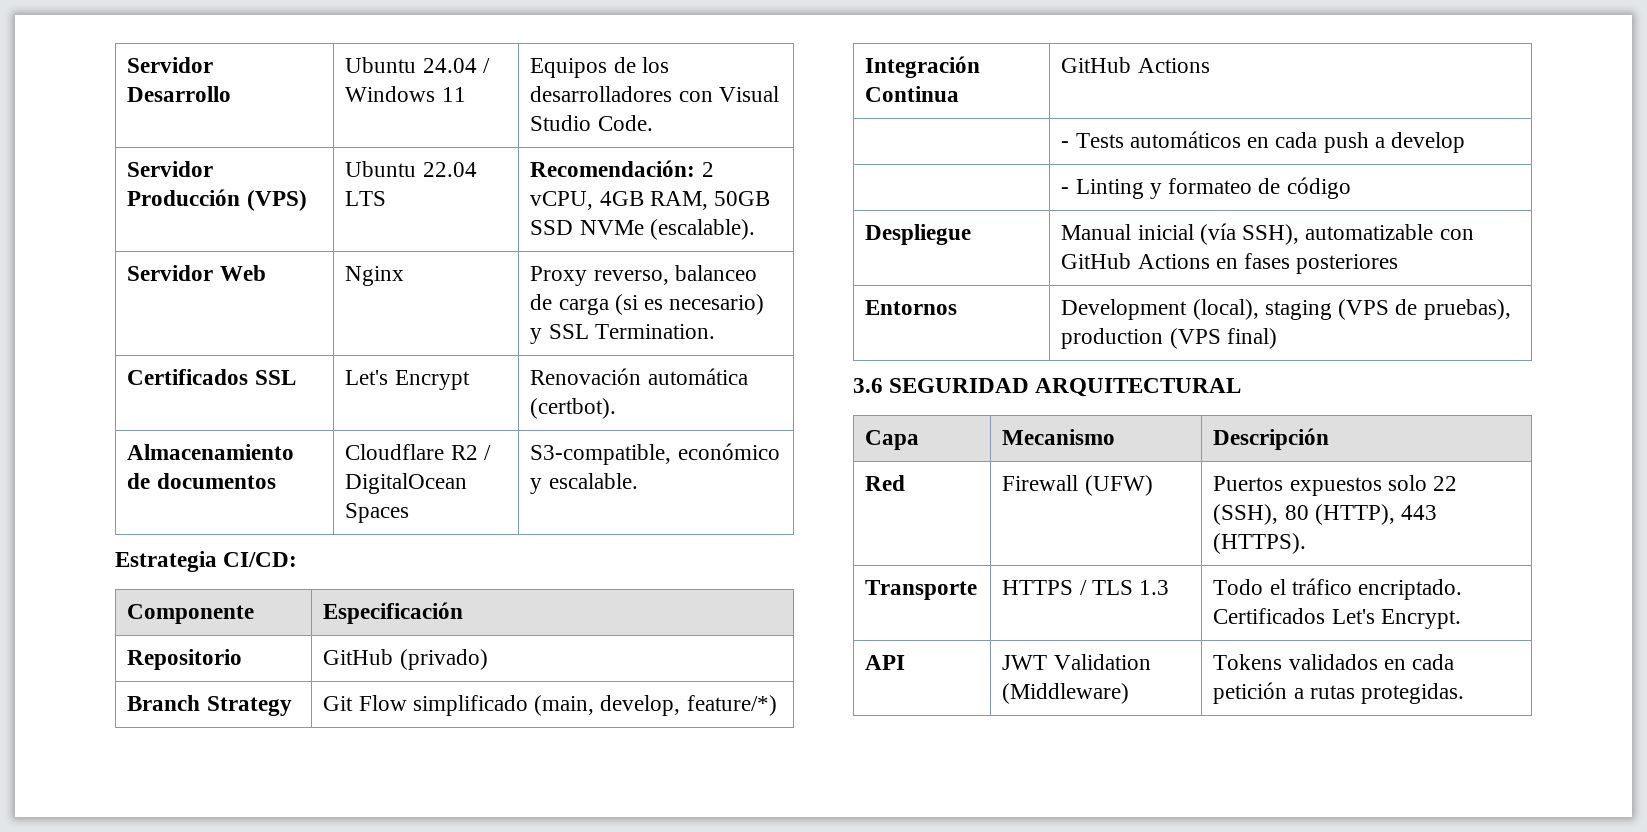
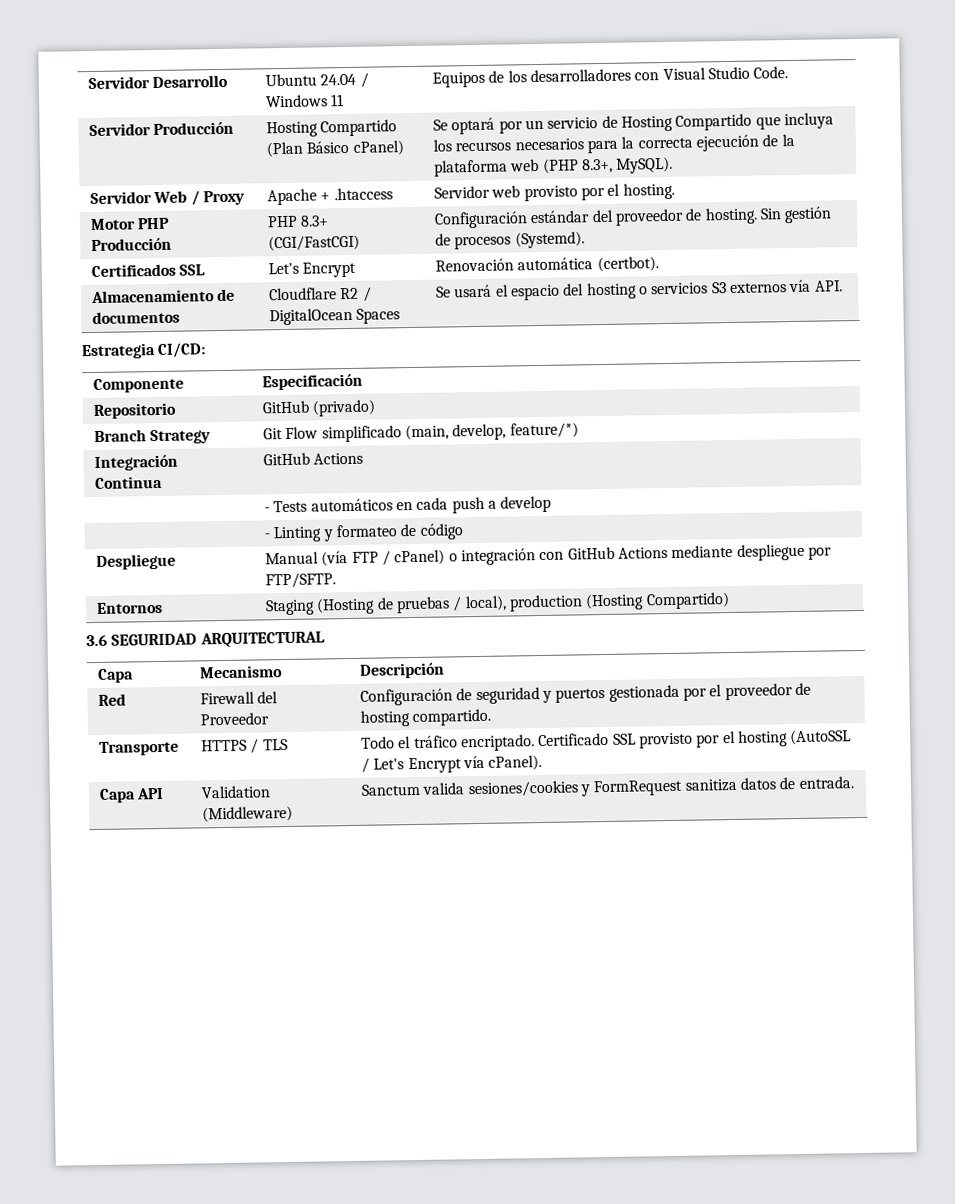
- Servidor Producción (VPS) | Ubuntu 22.04 LTS | Recomendación: 2 vCPU, 4GB RAM, 50GB SSD NVMe (escalable).
- Servidor Web | Nginx | Proxy reverso, balanceo de carga (si es necesario) y SSL Termination.
+ Servidor Producción | Hosting Compartido (Plan Básico cPanel) | Se optará por un servicio de Hosting Compartido que incluya los recursos necesarios para la correcta ejecución de la plataforma web (PHP 8.3+, MySQL).
+ Servidor Web / Proxy | Apache + .htaccess | Servidor web provisto por el hosting.
+ Motor PHP Producción | PHP 8.3+ (CGI/FastCGI) | Configuración estándar del proveedor de hosting. Sin gestión de procesos (Systemd).
- Almacenamiento de documentos | Cloudflare R2 / DigitalOcean Spaces | S3-compatible, económico y escalable.
+ Almacenamiento de documentos | Cloudflare R2 / DigitalOcean Spaces | Se usará el espacio del hosting o servicios S3 externos vía API.
- Despliegue | Manual inicial (vía SSH), automatizable con GitHub Actions en fases posteriores
- Entornos | Development (local), staging (VPS de pruebas), production (VPS final)
+ Despliegue | Manual (vía FTP / cPanel) o integración con GitHub Actions mediante despliegue por FTP/SFTP.
+ Entornos | Staging (Hosting de pruebas / local), production (Hosting Compartido)
- Red | Firewall (UFW) | Puertos expuestos solo 22 (SSH), 80 (HTTP), 443 (HTTPS).
+ Red | Firewall del Proveedor | Configuración de seguridad y puertos gestionada por el proveedor de hosting compartido.
- Transporte | HTTPS / TLS 1.3 | Todo el tráfico encriptado. Certificados Let's Encrypt.
- API | JWT Validation (Middleware) | Tokens validados en cada petición a rutas protegidas.
+ Transporte | HTTPS / TLS | Todo el tráfico encriptado. Certificado SSL provisto por el hosting (AutoSSL / Let's Encrypt vía cPanel).
+ Capa API | Validation (Middleware) | Sanctum valida sesiones/cookies y FormRequest sanitiza datos de entrada.

